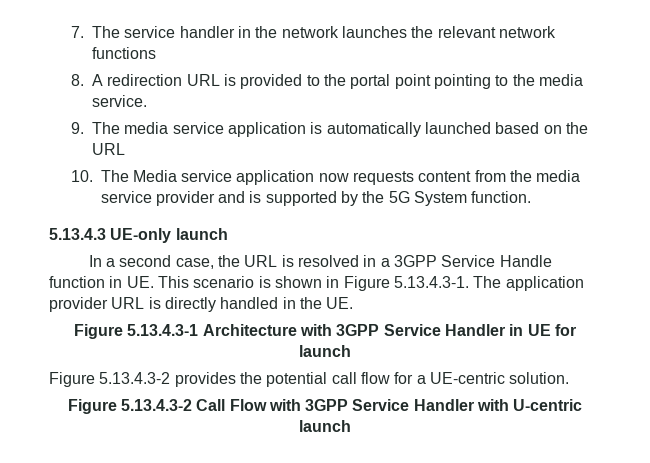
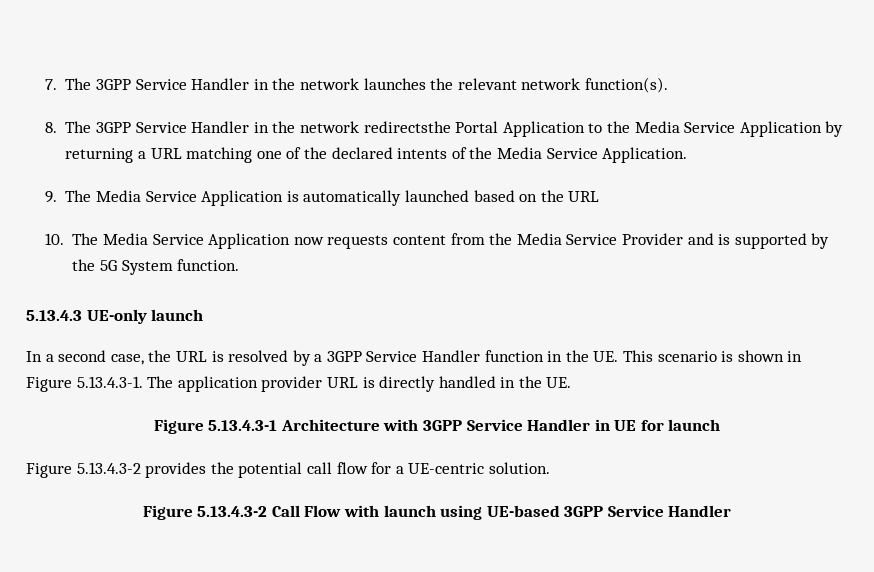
- 7. The service handler in the network launches the relevant network functions
- 8. A redirection URL is provided to the portal point pointing to the media service.
- 9. The media service application is automatically launched based on the URL
+ 7. The 3GPP Service Handler in the network launches the relevant network function(s).
+ 8. The 3GPP Service Handler in the network redirectsthe Portal Application to the Media Service Application by returning a URL matching one of the declared intents of the Media Service Application.
+ 9. The Media Service Application is automatically launched based on the URL
- 10. The Media service application now requests content from the media service provider and is supported by the 5G System function.
+ 10. The Media Service Application now requests content from the Media Service Provider and is supported by the 5G System function.
- In a second case, the URL is resolved in a 3GPP Service Handle function in UE. This scenario is shown in Figure 5.13.4.3-1. The application provider URL is directly handled in the UE.
+ In a second case, the URL is resolved by a 3GPP Service Handler function in the UE. This scenario is shown in Figure 5.13.4.3-1. The application provider URL is directly handled in the UE.
- Figure 5.13.4.3-2 Call Flow with 3GPP Service Handler with U-centric launch
+ Figure 5.13.4.3-2 Call Flow with launch using UE-based 3GPP Service Handler

